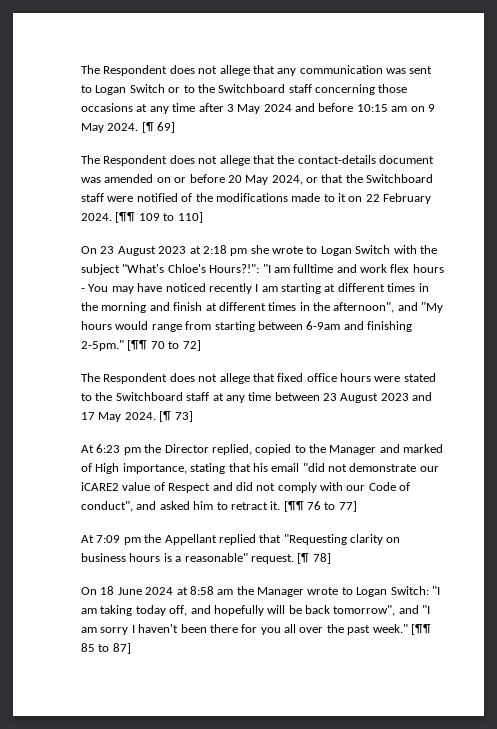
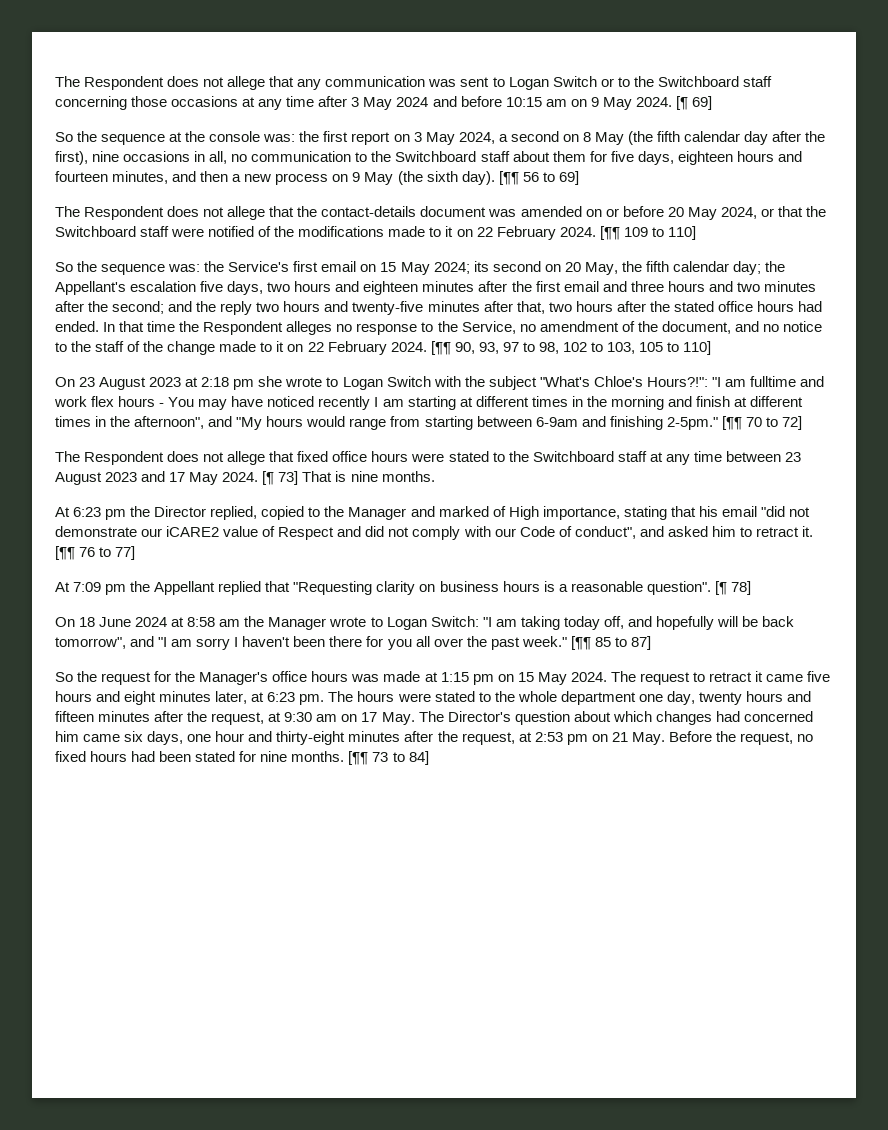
+ So the sequence at the console was: the first report on 3 May 2024, a second on 8 May (the fifth calendar day after the first), nine occasions in all, no communication to the Switchboard staff about them for five days, eighteen hours and fourteen minutes, and then a new process on 9 May (the sixth day). [¶¶ 56 to 69]
+ So the sequence was: the Service's first email on 15 May 2024; its second on 20 May, the fifth calendar day; the Appellant's escalation five days, two hours and eighteen minutes after the first email and three hours and two minutes after the second; and the reply two hours and twenty-five minutes after that, two hours after the stated office hours had ended. In that time the Respondent alleges no response to the Service, no amendment of the document, and no notice to the staff of the change made to it on 22 February 2024. [¶¶ 90, 93, 97 to 98, 102 to 103, 105 to 110]
- [¶ 73]
+ [¶ 73] That is nine months.
- At 7:09 pm the Appellant replied that "Requesting clarity on business hours is a reasonable" request.
+ At 7:09 pm the Appellant replied that "Requesting clarity on business hours is a reasonable question".
+ So the request for the Manager's office hours was made at 1:15 pm on 15 May 2024. The request to retract it came five hours and eight minutes later, at 6:23 pm. The hours were stated to the whole department one day, twenty hours and fifteen minutes after the request, at 9:30 am on 17 May. The Director's question about which changes had concerned him came six days, one hour and thirty-eight minutes after the request, at 2:53 pm on 21 May. Before the request, no fixed hours had been stated for nine months. [¶¶ 73 to 84]

